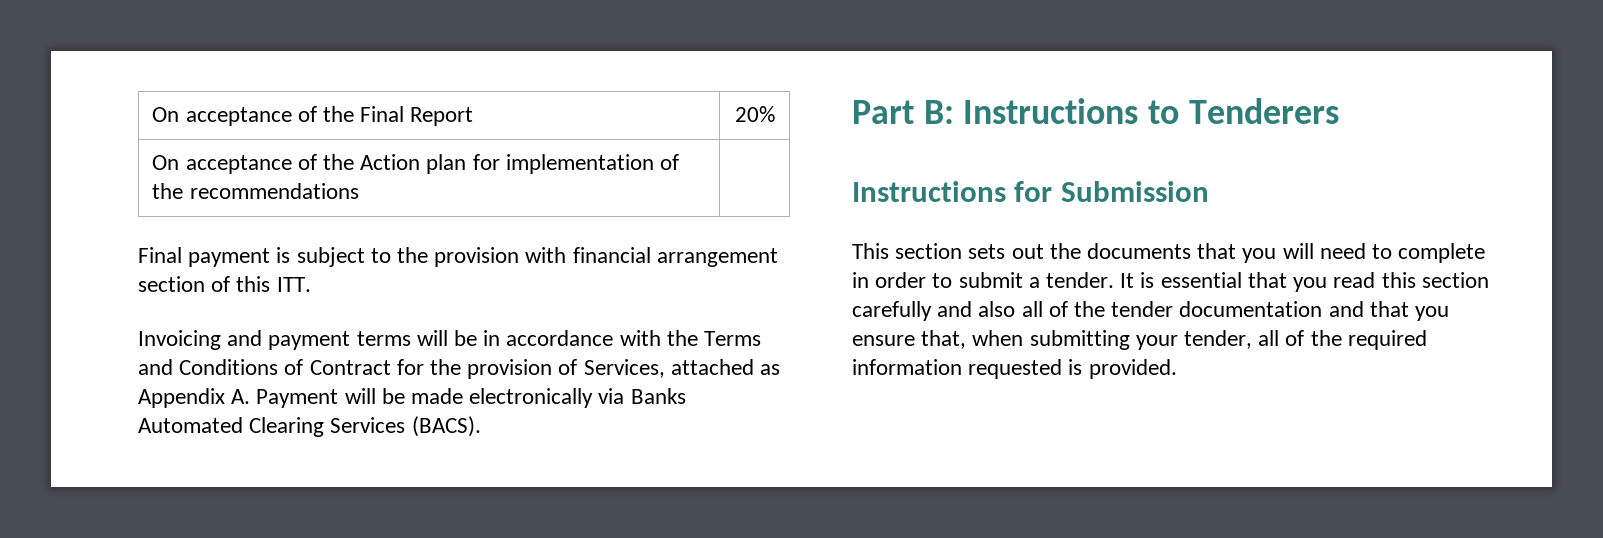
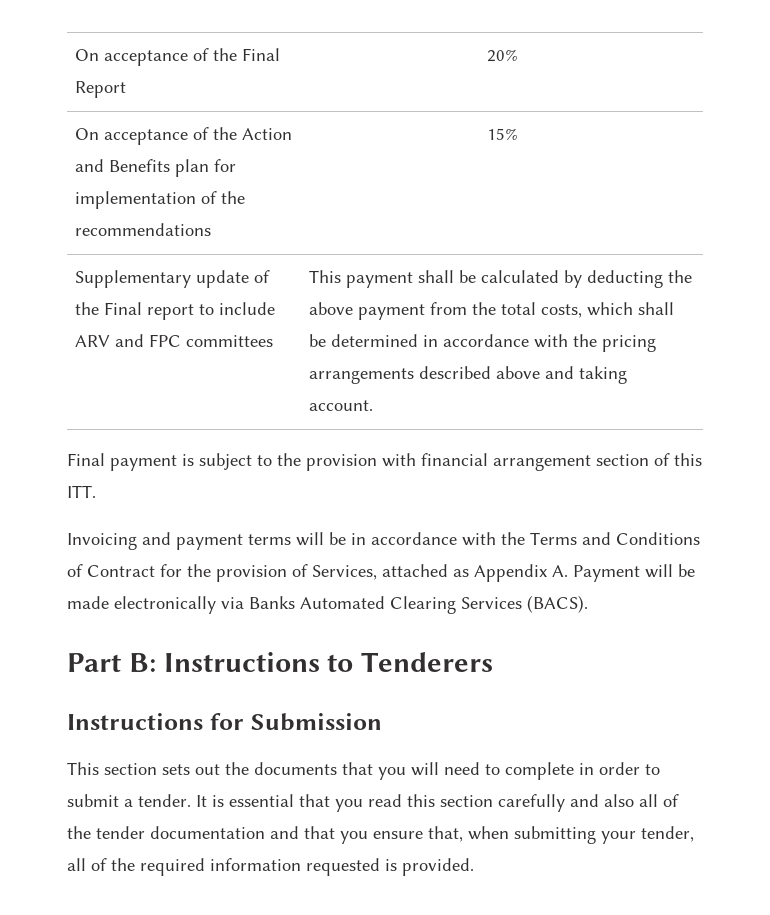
- On acceptance of the Action plan for implementation of the recommendations |
+ On acceptance of the Action and Benefits plan for implementation of the recommendations | 15%
+ Supplementary update of the Final report to include ARV and FPC committees | This payment shall be calculated by deducting the above payment from the total costs, which shall be determined in accordance with the pricing arrangements described above and taking account.

